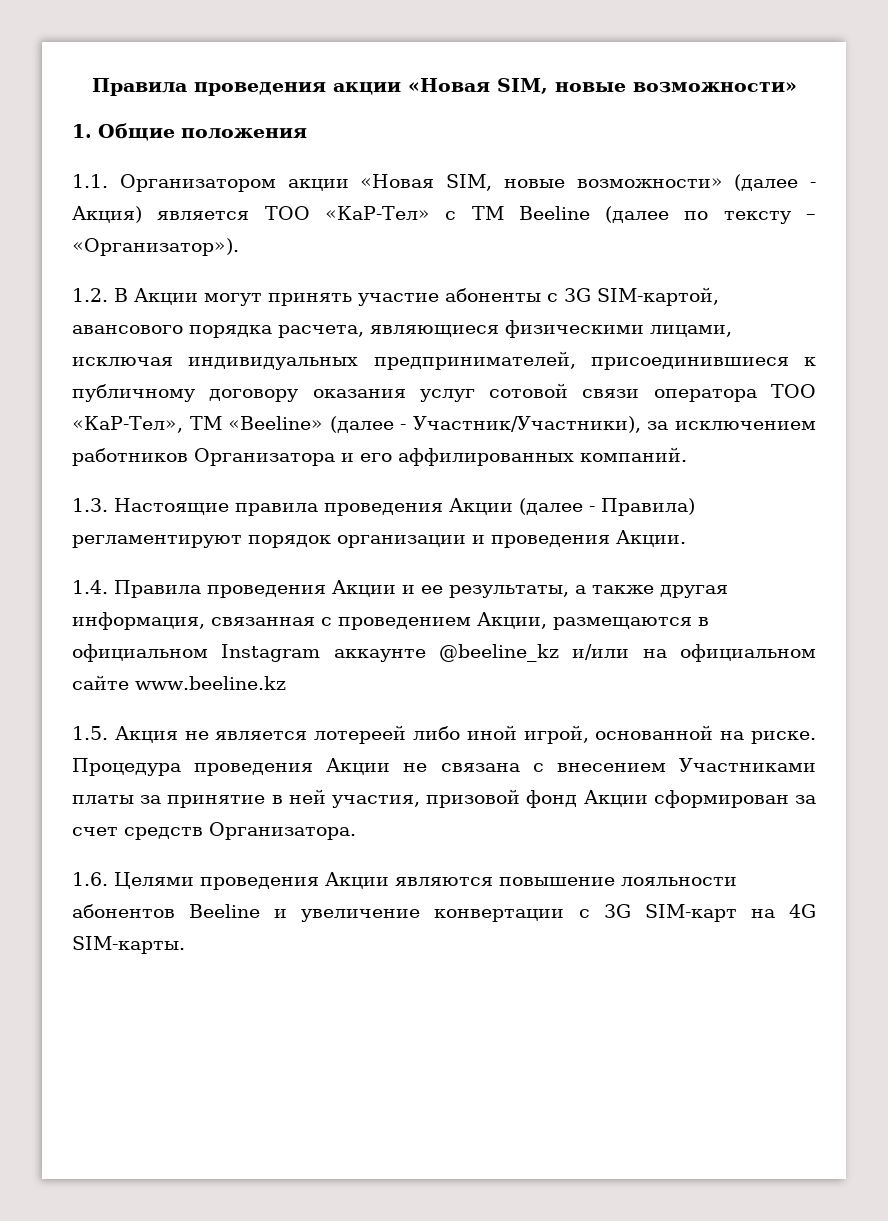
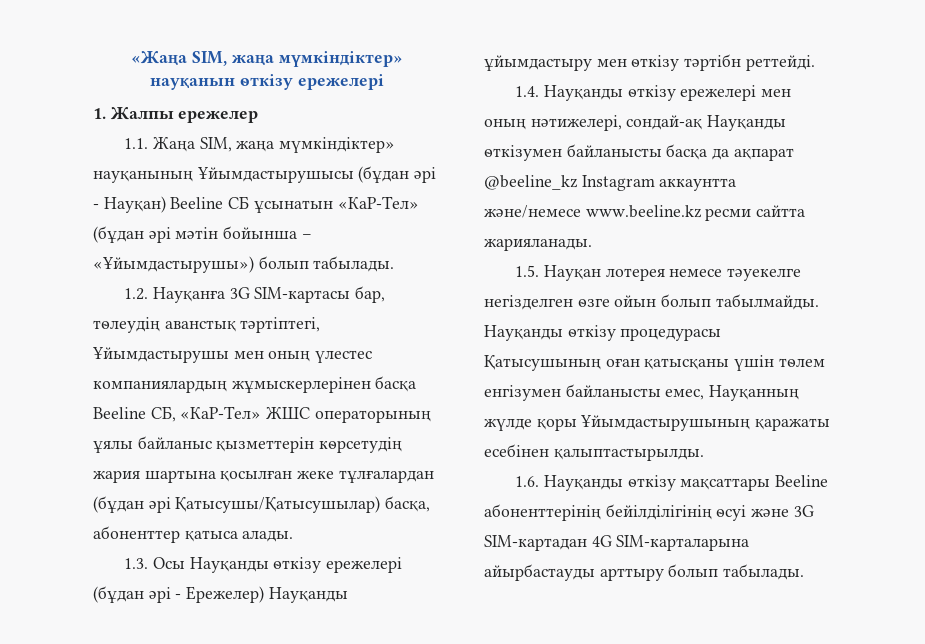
- Правила проведения акции «Новая SIM, новые возможности»
+ «Жаңа SIM, жаңа мүмкіндіктер» науқанын өткізу ережелері
- 1. Общие положения
+ 1. Жалпы ережелер
- 1.1. Организатором акции «Новая SIM, новые возможности» (далее - Акция) является ТОО «КаР-Тел» с ТМ Beeline (далее по тексту – «Организатор»).
- 1.2. В Акции могут принять участие абоненты с 3G SIM-картой, авансового порядка расчета, являющиеся физическими лицами, исключая индивидуальных предпринимателей, присоединившиеся к публичному договору оказания услуг сотовой связи оператора ТОО «КаР-Тел», ТМ «Beeline» (далее - Участник/Участники), за исключением работников Организатора и его аффилированных компаний.
- 1.3. Настоящие правила проведения Акции (далее - Правила) регламентируют порядок организации и проведения Акции.
- 1.4. Правила проведения Акции и ее результаты, а также другая информация, связанная с проведением Акции, размещаются в официальном Instagram аккаунте @beeline_kz и/или на официальном сайте www.beeline.kz
- 1.5. Акция не является лотереей либо иной игрой, основанной на риске. Процедура проведения Акции не связана с внесением Участниками платы за принятие в ней участия, призовой фонд Акции сформирован за счет средств Организатора.
- 1.6. Целями проведения Акции являются повышение лояльности абонентов Beeline и увеличение конвертации с 3G SIM-карт на 4G SIM-карты.
+ 1.1. Жаңа SIM, жаңа мүмкіндіктер» науқанының Ұйымдастырушысы (бұдан әрі - Науқан) Beeline СБ ұсынатын «КаР-Тел» (бұдан әрі мәтін бойынша – «Ұйымдастырушы») болып табылады.
+ 1.2. Науқанға 3G SIM-картасы бар, төлеудің аванстық тәртіптегі, Ұйымдастырушы мен оның үлестес компаниялардың жұмыскерлерінен басқа Beeline СБ, «КаР-Тел» ЖШС операторының ұялы байланыс қызметтерін көрсетудің жария шартына қосылған жеке тұлғалардан (бұдан әрі Қатысушы/Қатысушылар) басқа, абоненттер қатыса алады.
+ 1.3. Осы Науқанды өткізу ережелері (бұдан әрі - Ережелер) Науқанды ұйымдастыру мен өткізу тәртібн реттейді.
+ 1.4. Науқанды өткізу ережелері мен оның нәтижелері, сондай-ақ Науқанды өткізумен байланысты басқа да ақпарат @beeline_kz Instagram аккаунтта және/немесе www.beeline.kz ресми сайтта жарияланады.
+ 1.5. Науқан лотерея немесе тәуекелге негізделген өзге ойын болып табылмайды. Науқанды өткізу процедурасы Қатысушының оған қатысқаны үшін төлем енгізумен байланысты емес, Науқанның жүлде қоры Ұйымдастырушының қаражаты есебінен қалыптастырылды.
+ 1.6. Науқанды өткізу мақсаттары Beeline абоненттерінің бейілділігінің өсуі және 3G SIM-картадан 4G SIM-карталарына айырбастауды арттыру болып табылады.

